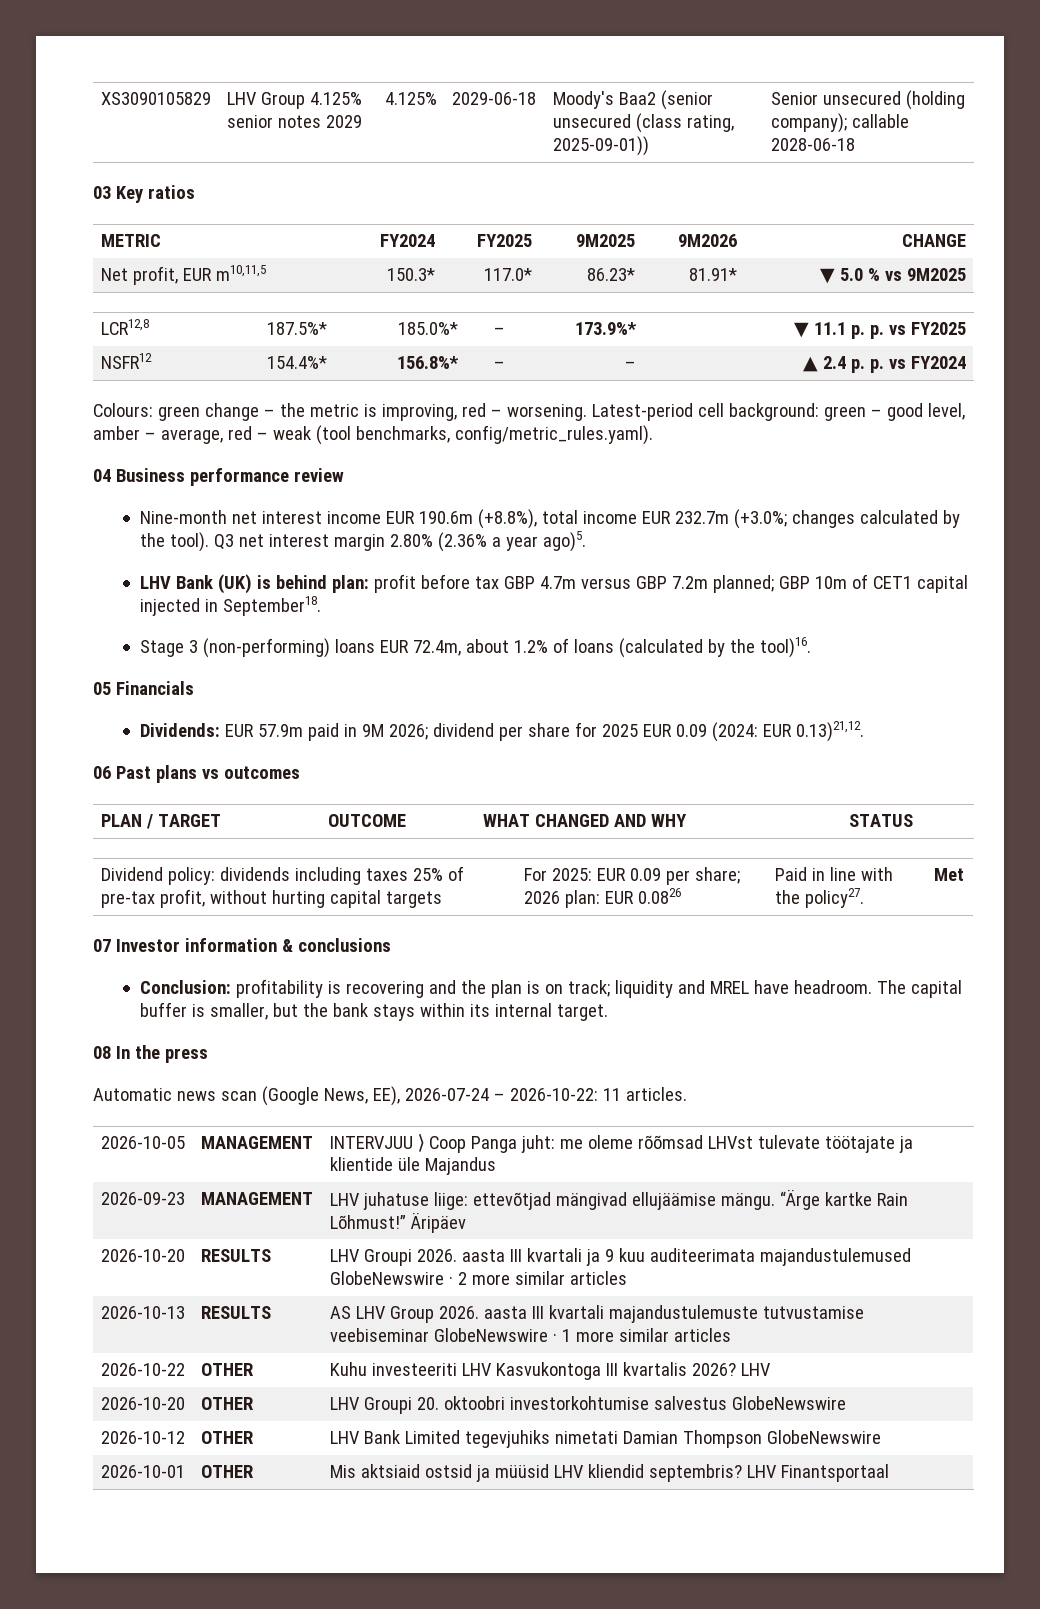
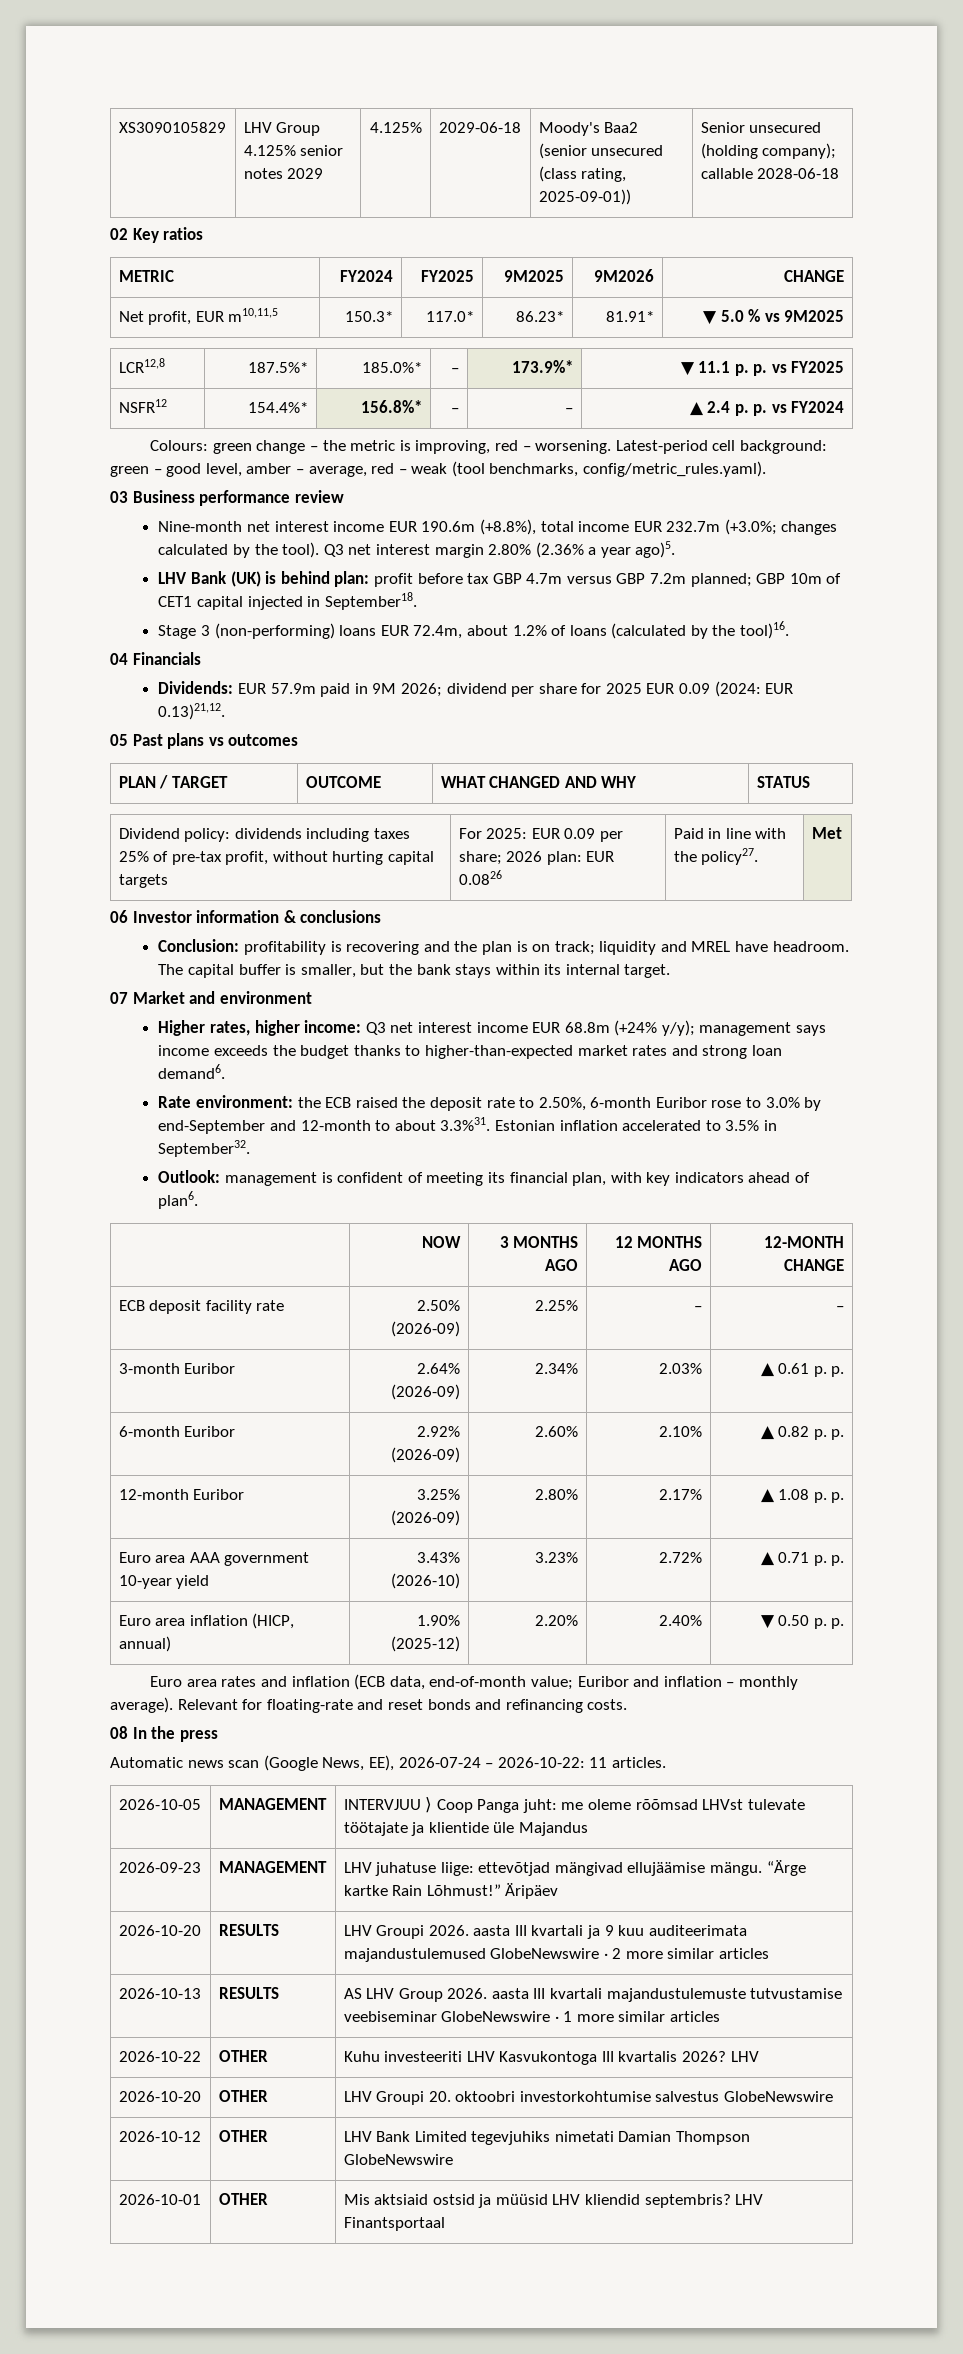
- 03 Key ratios
+ 02 Key ratios
- 04 Business performance review
+ 03 Business performance review
- 05 Financials
+ 04 Financials
- 06 Past plans vs outcomes
+ 05 Past plans vs outcomes
- 07 Investor information & conclusions
+ 06 Investor information & conclusions
+ 07 Market and environment
+ Higher rates, higher income: Q3 net interest income EUR 68.8m (+24% y/y); management says income exceeds the budget thanks to higher-than-expected market rates and strong loan demand6.
+ Rate environment: the ECB raised the deposit rate to 2.50%, 6-month Euribor rose to 3.0% by end-September and 12-month to about 3.3%31. Estonian inflation accelerated to 3.5% in September32.
+ Outlook: management is confident of meeting its financial plan, with key indicators ahead of plan6.
+ | NOW | 3 MONTHS AGO | 12 MONTHS AGO | 12-MONTH CHANGE
+ ECB deposit facility rate | 2.50% (2026-09) | 2.25% | – | –
+ 3-month Euribor | 2.64% (2026-09) | 2.34% | 2.03% | ▲ 0.61 p. p.
+ 6-month Euribor | 2.92% (2026-09) | 2.60% | 2.10% | ▲ 0.82 p. p.
+ 12-month Euribor | 3.25% (2026-09) | 2.80% | 2.17% | ▲ 1.08 p. p.
+ Euro area AAA government 10-year yield | 3.43% (2026-10) | 3.23% | 2.72% | ▲ 0.71 p. p.
+ Euro area inflation (HICP, annual) | 1.90% (2025-12) | 2.20% | 2.40% | ▼ 0.50 p. p.
+ Euro area rates and inflation (ECB data, end-of-month value; Euribor and inflation – monthly average). Relevant for floating-rate and reset bonds and refinancing costs.

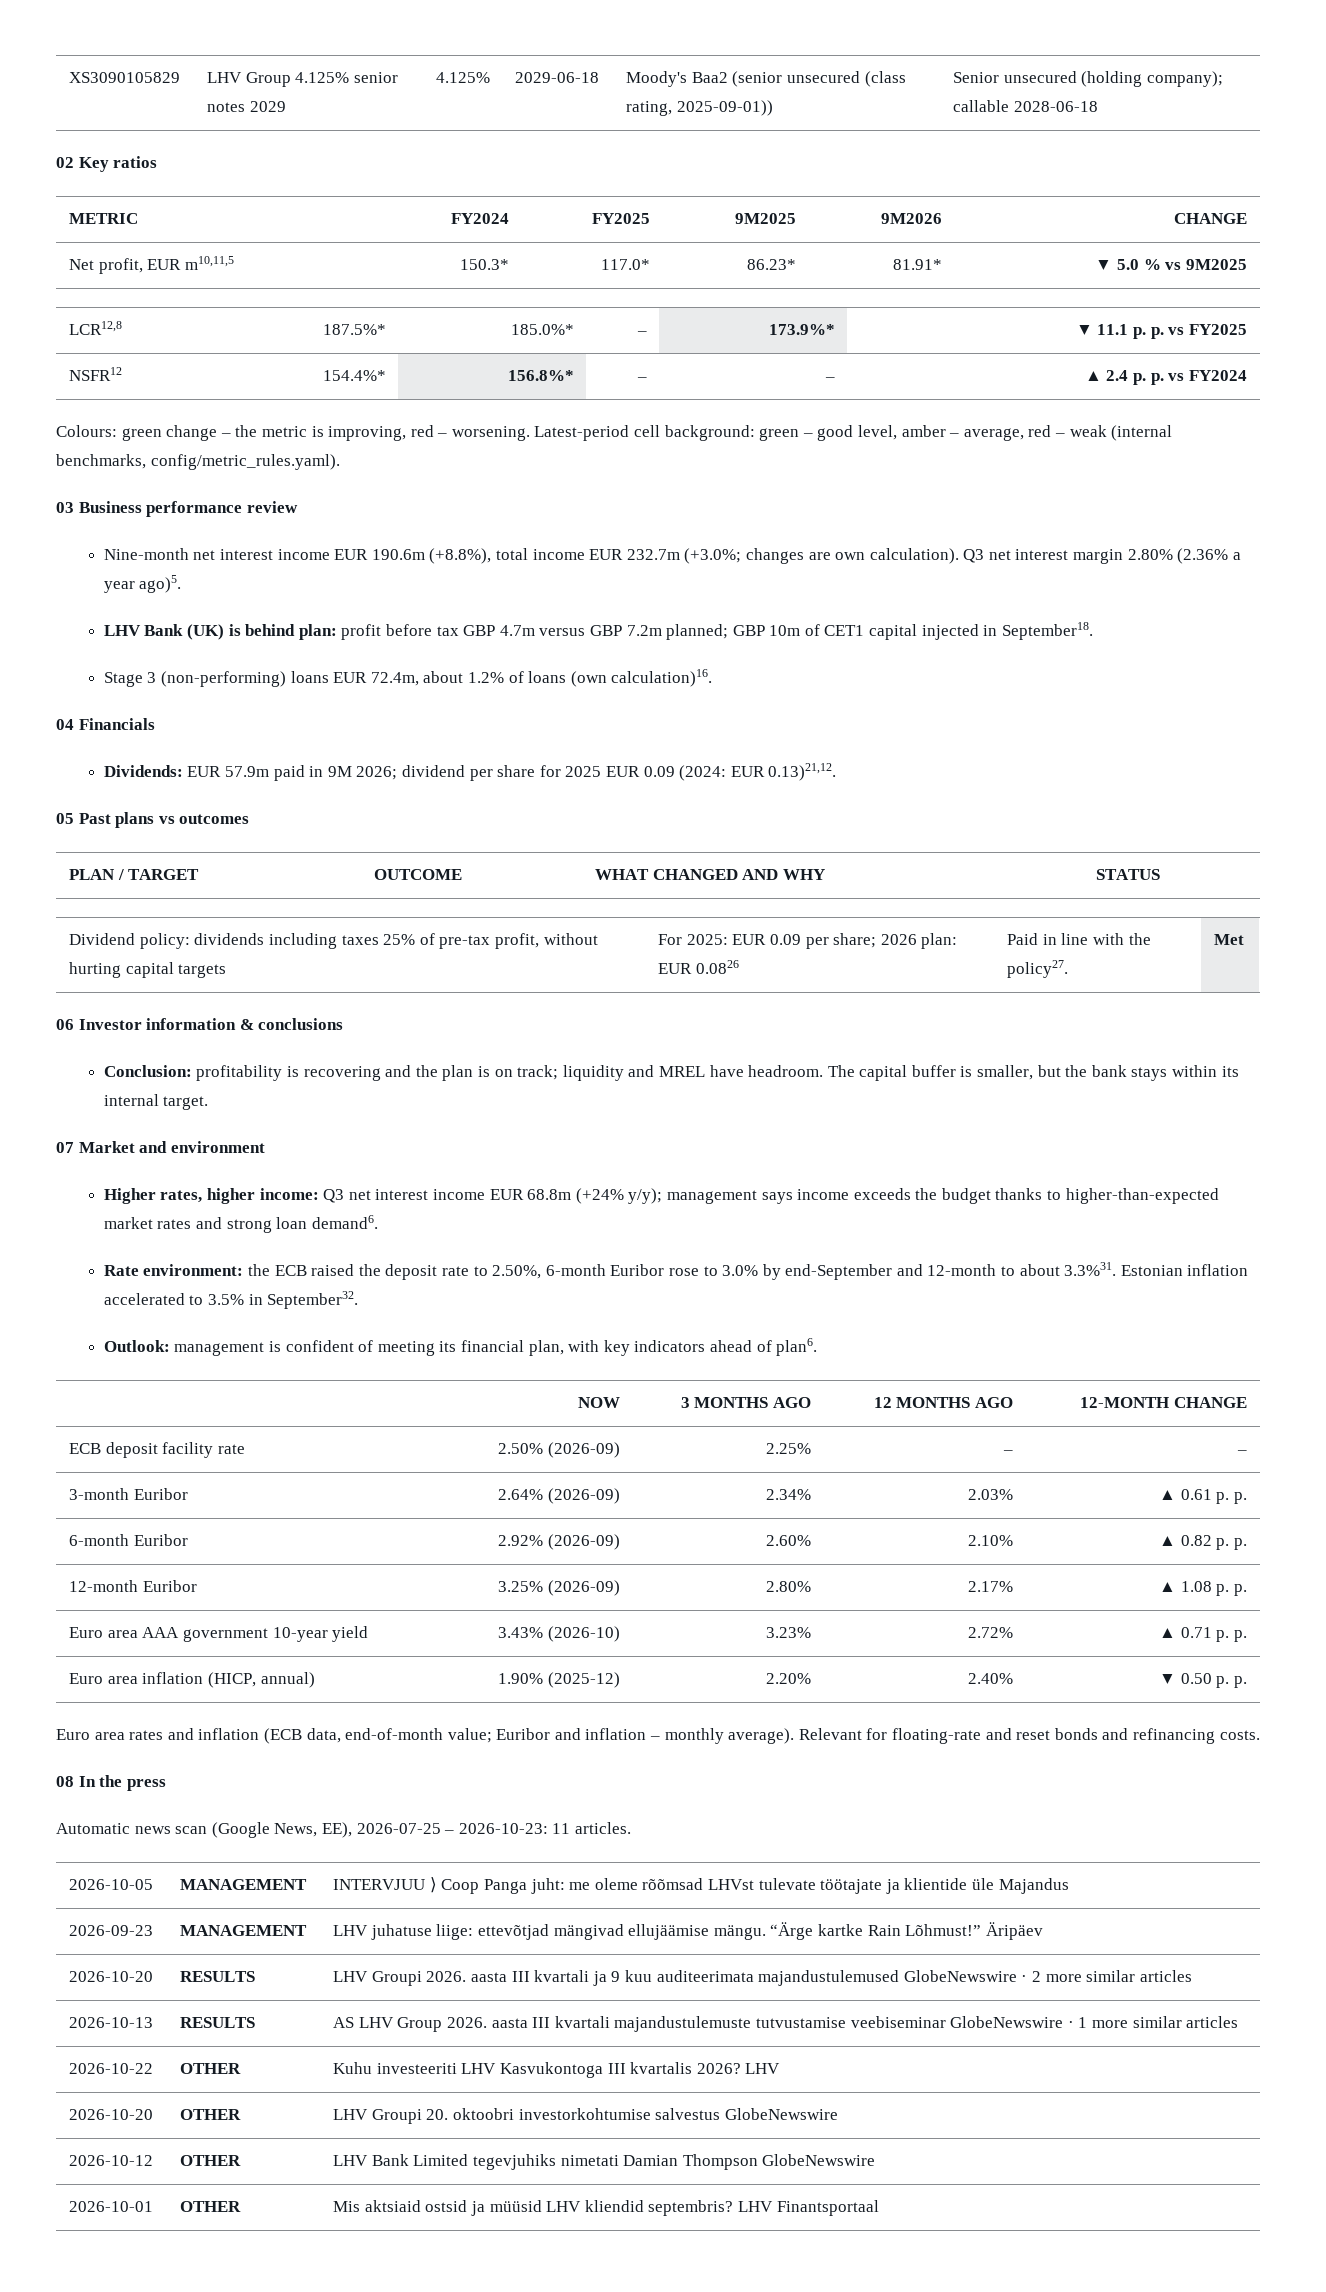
- Latest-period cell background: green – good level, amber – average, red – weak (tool benchmarks, config/metric_rules.yaml).
+ Latest-period cell background: green – good level, amber – average, red – weak (internal benchmarks, config/metric_rules.yaml).
- Nine-month net interest income EUR 190.6m (+8.8%), total income EUR 232.7m (+3.0%; changes calculated by the tool).
+ Nine-month net interest income EUR 190.6m (+8.8%), total income EUR 232.7m (+3.0%; changes are own calculation).
- Stage 3 (non-performing) loans EUR 72.4m, about 1.2% of loans (calculated by the tool)16.
+ Stage 3 (non-performing) loans EUR 72.4m, about 1.2% of loans (own calculation)16.
- Automatic news scan (Google News, EE), 2026-07-24 – 2026-10-22: 11 articles.
+ Automatic news scan (Google News, EE), 2026-07-25 – 2026-10-23: 11 articles.

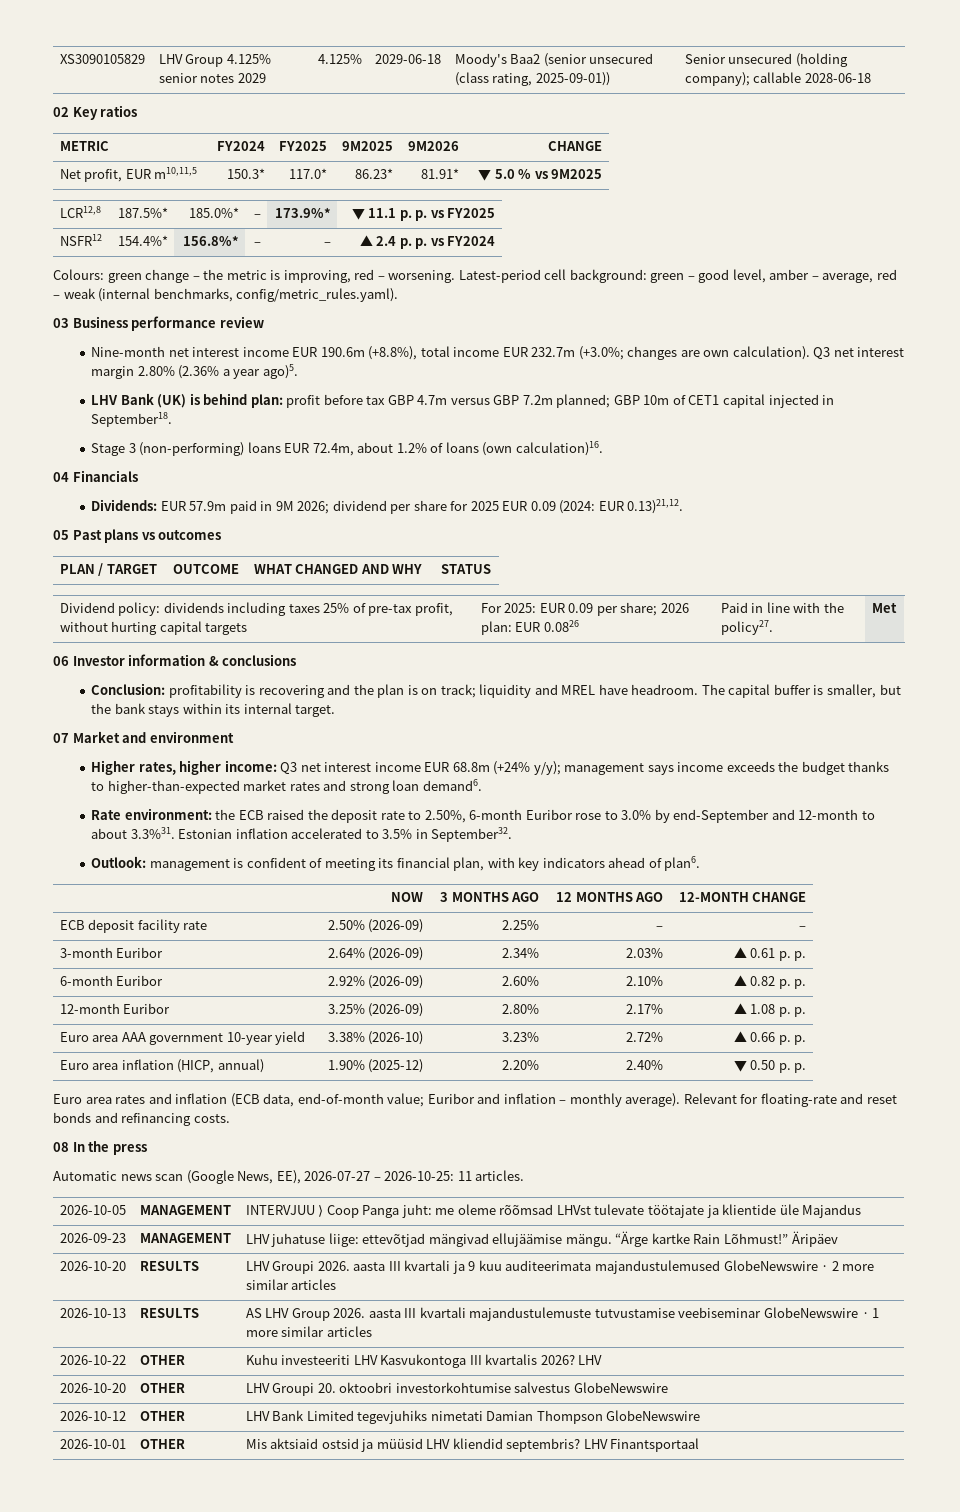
- Euro area AAA government 10-year yield | 3.43% (2026-10) | 3.23% | 2.72% | ▲ 0.71 p. p.
+ Euro area AAA government 10-year yield | 3.38% (2026-10) | 3.23% | 2.72% | ▲ 0.66 p. p.
- Automatic news scan (Google News, EE), 2026-07-25 – 2026-10-23: 11 articles.
+ Automatic news scan (Google News, EE), 2026-07-27 – 2026-10-25: 11 articles.

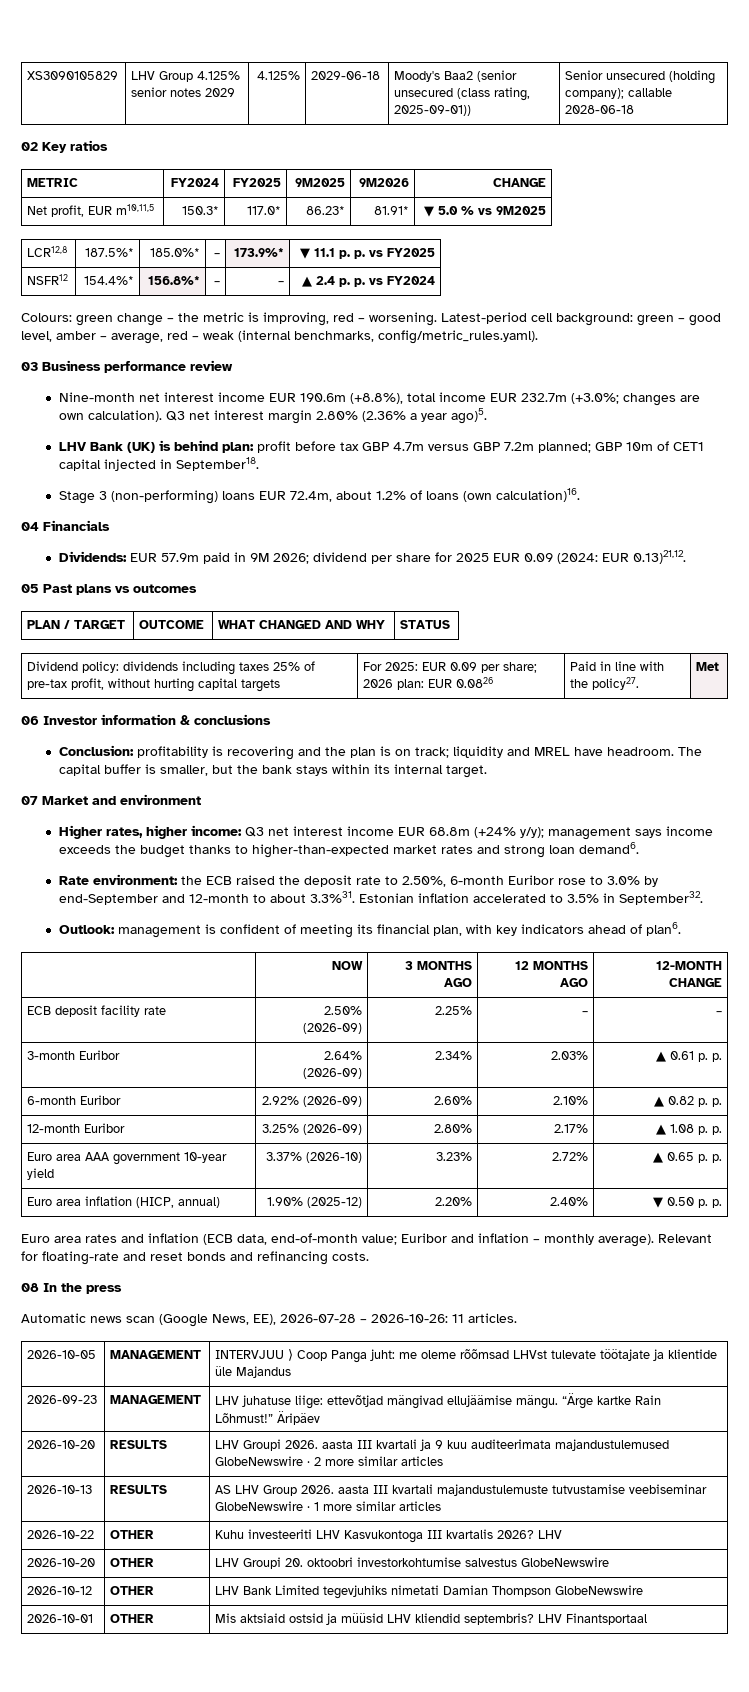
- Euro area AAA government 10-year yield | 3.38% (2026-10) | 3.23% | 2.72% | ▲ 0.66 p. p.
+ Euro area AAA government 10-year yield | 3.37% (2026-10) | 3.23% | 2.72% | ▲ 0.65 p. p.
- Automatic news scan (Google News, EE), 2026-07-27 – 2026-10-25: 11 articles.
+ Automatic news scan (Google News, EE), 2026-07-28 – 2026-10-26: 11 articles.

